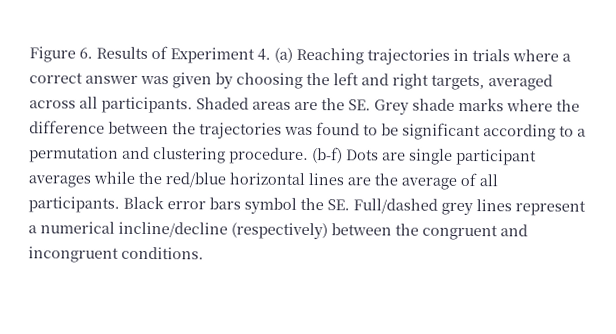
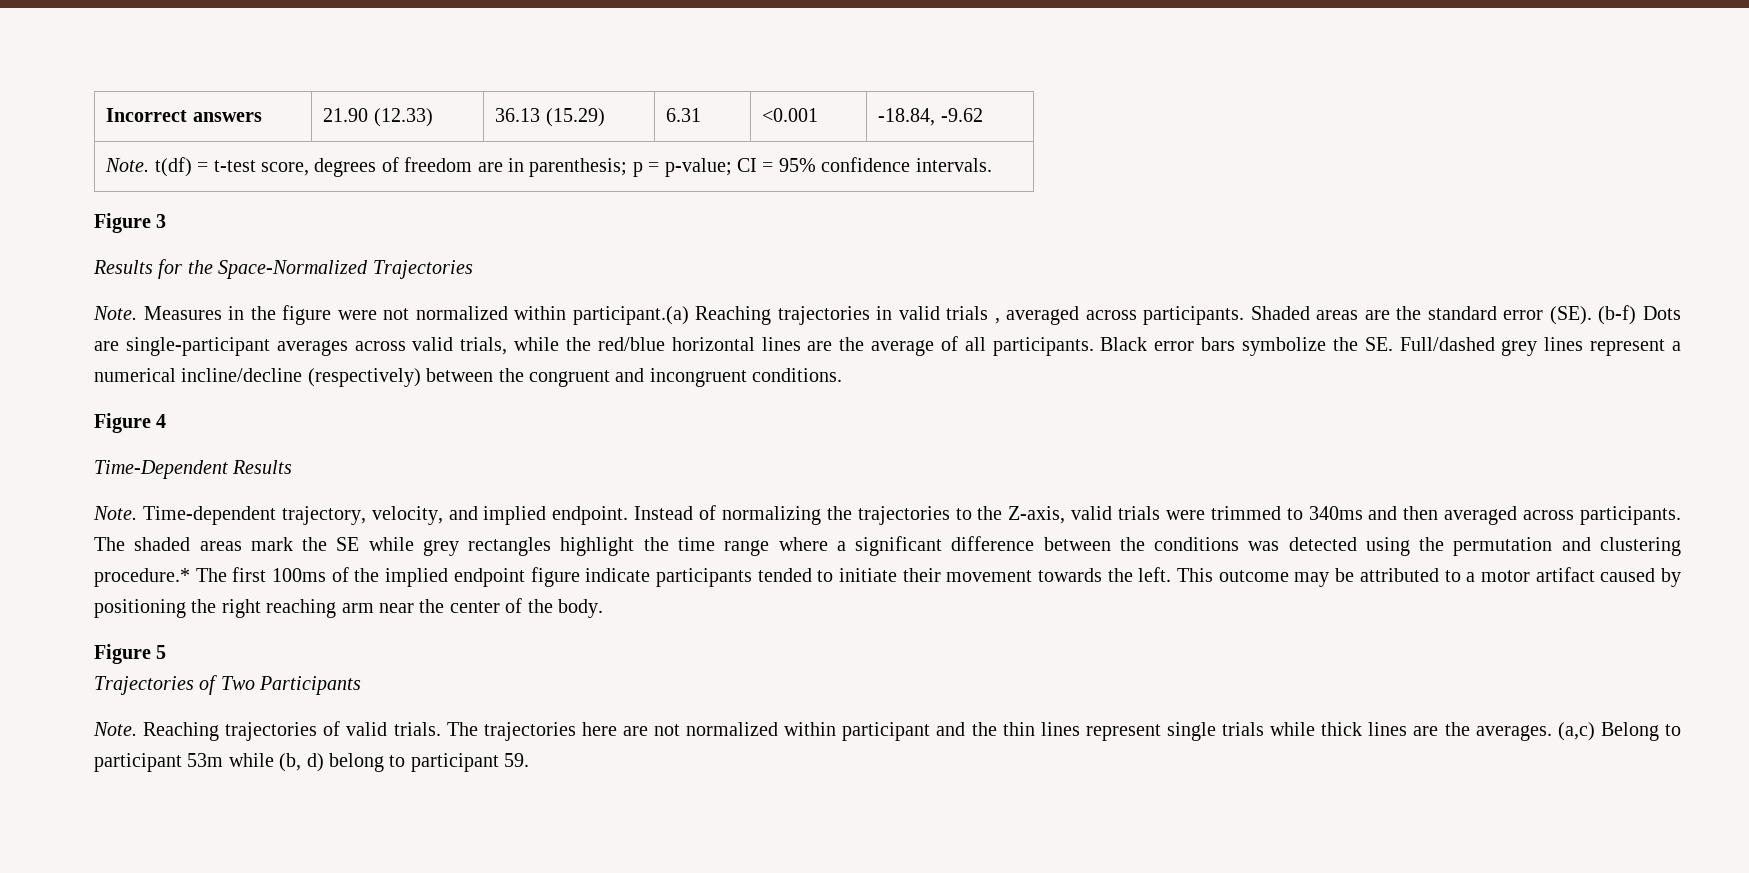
- Figure 6. Results of Experiment 4. (a) Reaching trajectories in trials where a correct answer was given by choosing the left and right targets, averaged across all participants.
+ Incorrect answers | 21.90 (12.33) | 36.13 (15.29) | 6.31 | <0.001 | -18.84, -9.62
+ Note. t(df) = t-test score, degrees of freedom are in parenthesis; p = p-value; CI = 95% confidence intervals.
+ Figure 3
+ Results for the Space-Normalized Trajectories
+ Note. Measures in the figure were not normalized within participant.(a) Reaching trajectories in valid trials , averaged across participants.
- Shaded areas are the SE. Grey shade marks where the difference between the trajectories was found to be significant according to a permutation and clustering procedure. (b-f) Dots are single participant averages while the red/blue horizontal lines are the average of all participants.
+ Shaded areas are the standard error (SE). (b-f) Dots are single-participant averages across valid trials, while the red/blue horizontal lines are the average of all participants.
- Black error bars symbol the SE. Full/dashed grey lines represent a numerical incline/decline (respectively) between the congruent and incongruent conditions.
+ Black error bars symbolize the SE. Full/dashed grey lines represent a numerical incline/decline (respectively) between the congruent and incongruent conditions.
+ Figure 4
+ Time-Dependent Results
+ Note. Time-dependent trajectory, velocity, and implied endpoint. Instead of normalizing the trajectories to the Z-axis, valid trials were trimmed to 340ms and then averaged across participants. The shaded areas mark the SE while grey rectangles highlight the time range where a significant difference between the conditions was detected using the permutation and clustering procedure.* The first 100ms of the implied endpoint figure indicate participants tended to initiate their movement towards the left. This outcome may be attributed to a motor artifact caused by positioning the right reaching arm near the center of the body.
+ Figure 5
+ Trajectories of Two Participants
+ Note. Reaching trajectories of valid trials. The trajectories here are not normalized within participant and the thin lines represent single trials while thick lines are the averages. (a,c) Belong to participant 53m while (b, d) belong to participant 59.

